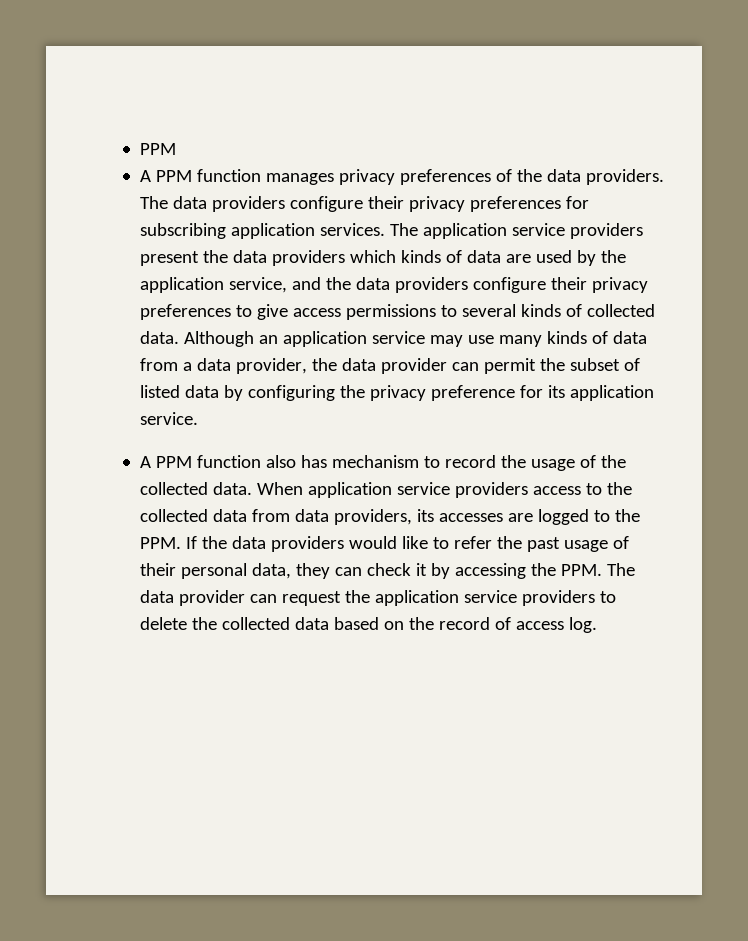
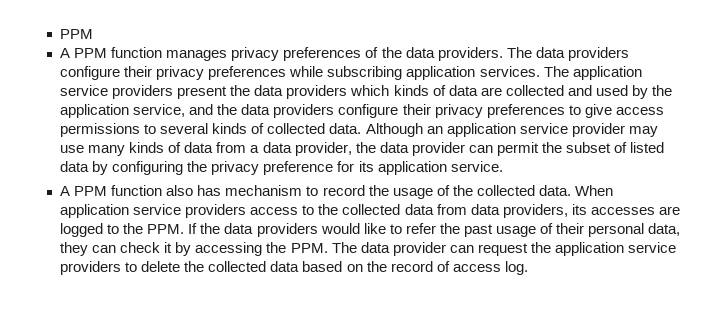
- The data providers configure their privacy preferences for subscribing application services.
+ The data providers configure their privacy preferences while subscribing application services.
- The application service providers present the data providers which kinds of data are used by the application service, and the data providers configure their privacy preferences to give access permissions to several kinds of collected data.
+ The application service providers present the data providers which kinds of data are collected and used by the application service, and the data providers configure their privacy preferences to give access permissions to several kinds of collected data.
- Although an application service may use many kinds of data from a data provider, the data provider can permit the subset of listed data by configuring the privacy preference for its application service.
+ Although an application service provider may use many kinds of data from a data provider, the data provider can permit the subset of listed data by configuring the privacy preference for its application service.

